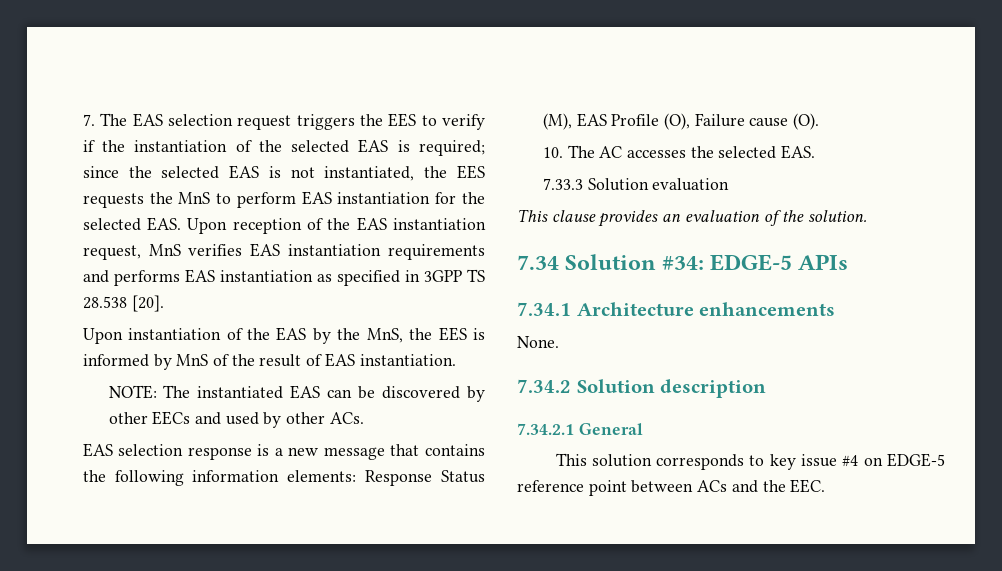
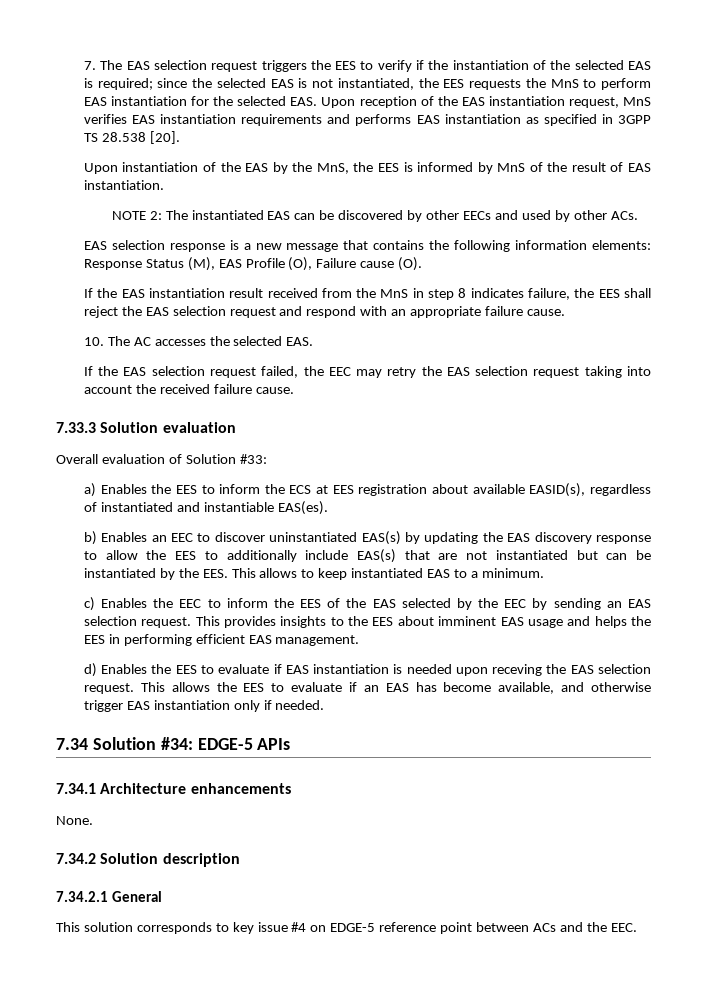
- NOTE: The instantiated EAS can be discovered by other EECs and used by other ACs.
+ NOTE 2: The instantiated EAS can be discovered by other EECs and used by other ACs.
+ If the EAS instantiation result received from the MnS in step 8 indicates failure, the EES shall reject the EAS selection request and respond with an appropriate failure cause.
+ If the EAS selection request failed, the EEC may retry the EAS selection request taking into account the received failure cause.
  7.33.3 Solution evaluation
- This clause provides an evaluation of the solution.
+ Overall evaluation of Solution #33:
+ a) Enables the EES to inform the ECS at EES registration about available EASID(s), regardless of instantiated and instantiable EAS(es).
+ b) Enables an EEC to discover uninstantiated EAS(s) by updating the EAS discovery response to allow the EES to additionally include EAS(s) that are not instantiated but can be instantiated by the EES. This allows to keep instantiated EAS to a minimum.
+ c) Enables the EEC to inform the EES of the EAS selected by the EEC by sending an EAS selection request. This provides insights to the EES about imminent EAS usage and helps the EES in performing efficient EAS management.
+ d) Enables the EES to evaluate if EAS instantiation is needed upon receving the EAS selection request. This allows the EES to evaluate if an EAS has become available, and otherwise trigger EAS instantiation only if needed.

